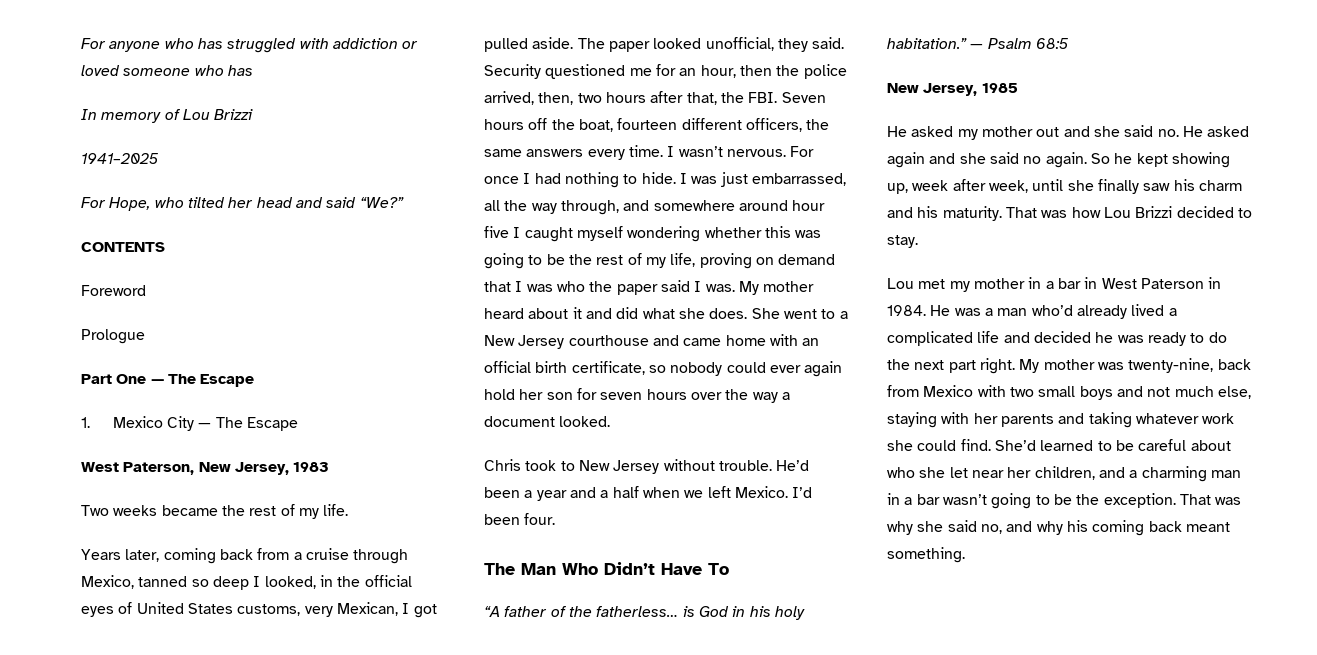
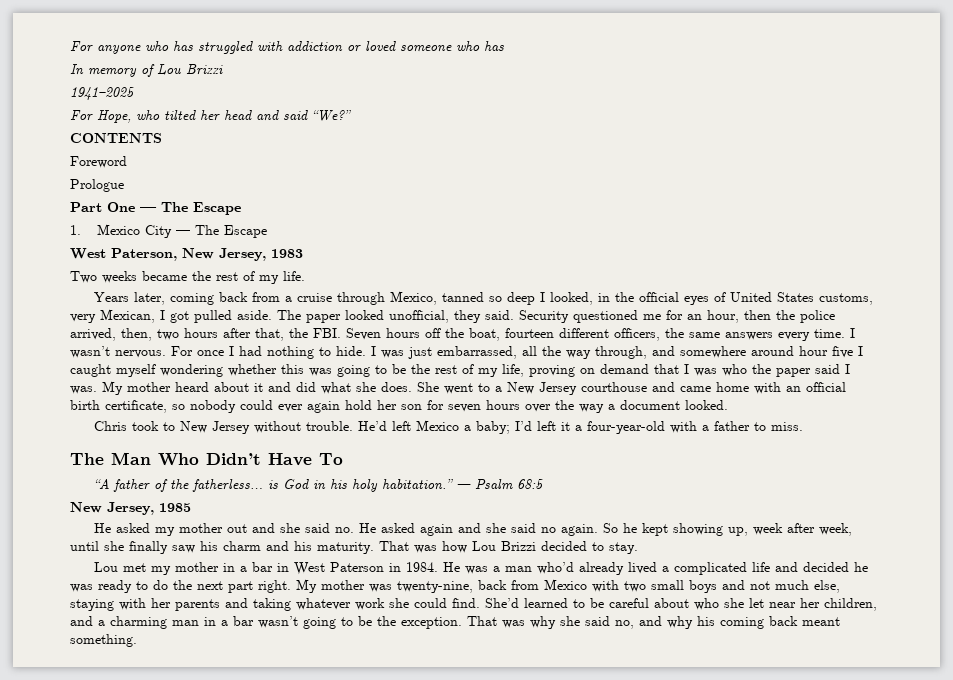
- He’d been a year and a half when we left Mexico. I’d been four.
+ He’d left Mexico a baby; I’d left it a four-year-old with a father to miss.

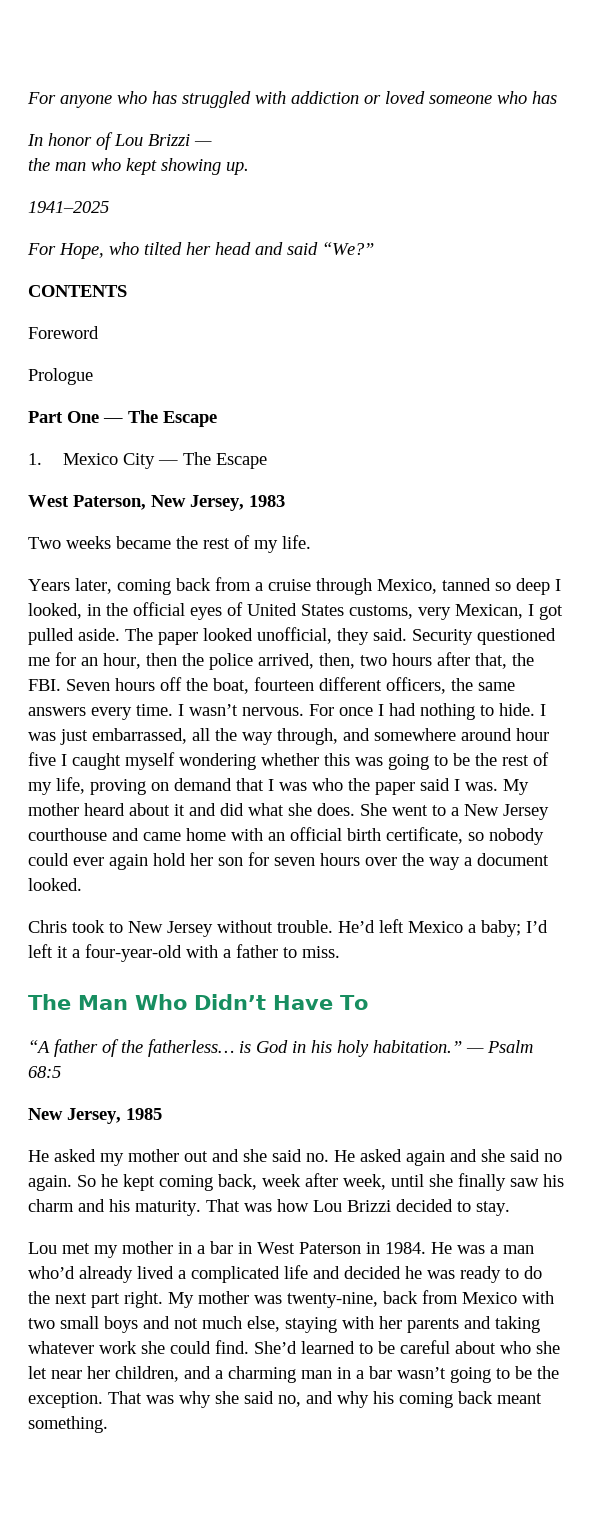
- In memory of Lou Brizzi
+ In honor of Lou Brizzi —
+ the man who kept showing up.
- So he kept showing up, week after week, until she finally saw his charm and his maturity.
+ So he kept coming back, week after week, until she finally saw his charm and his maturity.

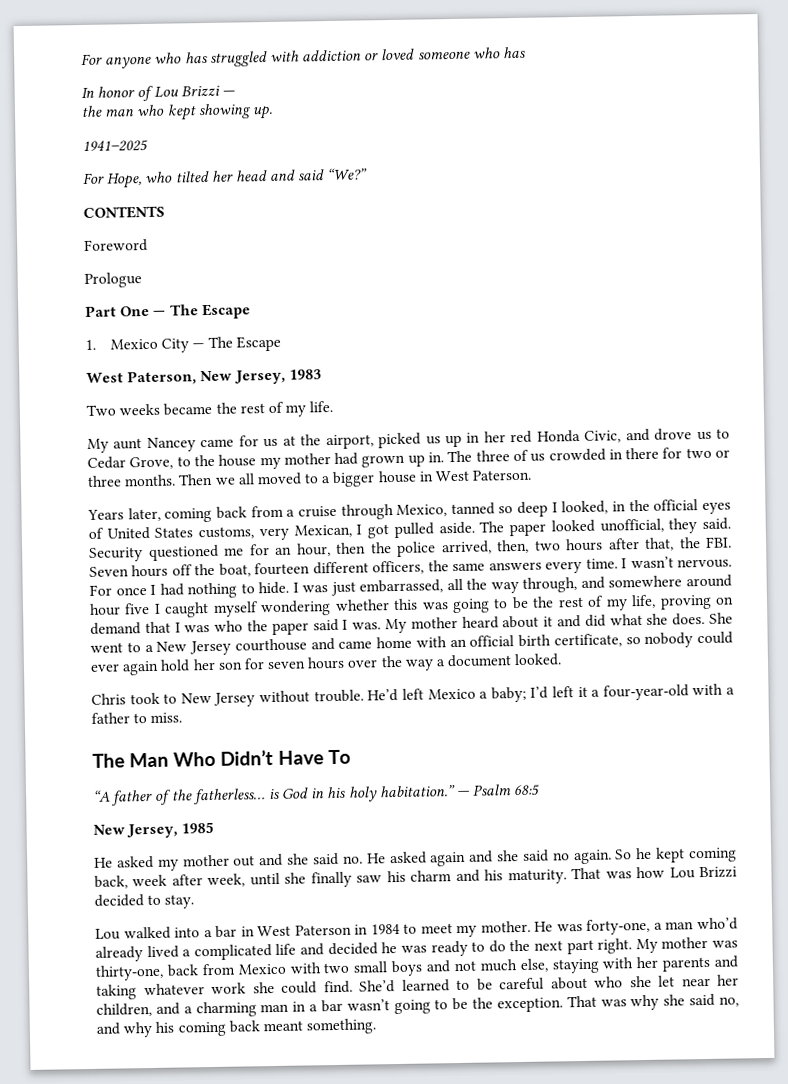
+ My aunt Nancey came for us at the airport, picked us up in her red Honda Civic, and drove us to Cedar Grove, to the house my mother had grown up in. The three of us crowded in there for two or three months. Then we all moved to a bigger house in West Paterson.
- Lou met my mother in a bar in West Paterson in 1984.
+ Lou walked into a bar in West Paterson in 1984 to meet my mother.
- He was a man who’d already lived a complicated life and decided he was ready to do the next part right.
+ He was forty-one, a man who’d already lived a complicated life and decided he was ready to do the next part right.
- My mother was twenty-nine, back from Mexico with two small boys and not much else, staying with her parents and taking whatever work she could find.
+ My mother was thirty-one, back from Mexico with two small boys and not much else, staying with her parents and taking whatever work she could find.

